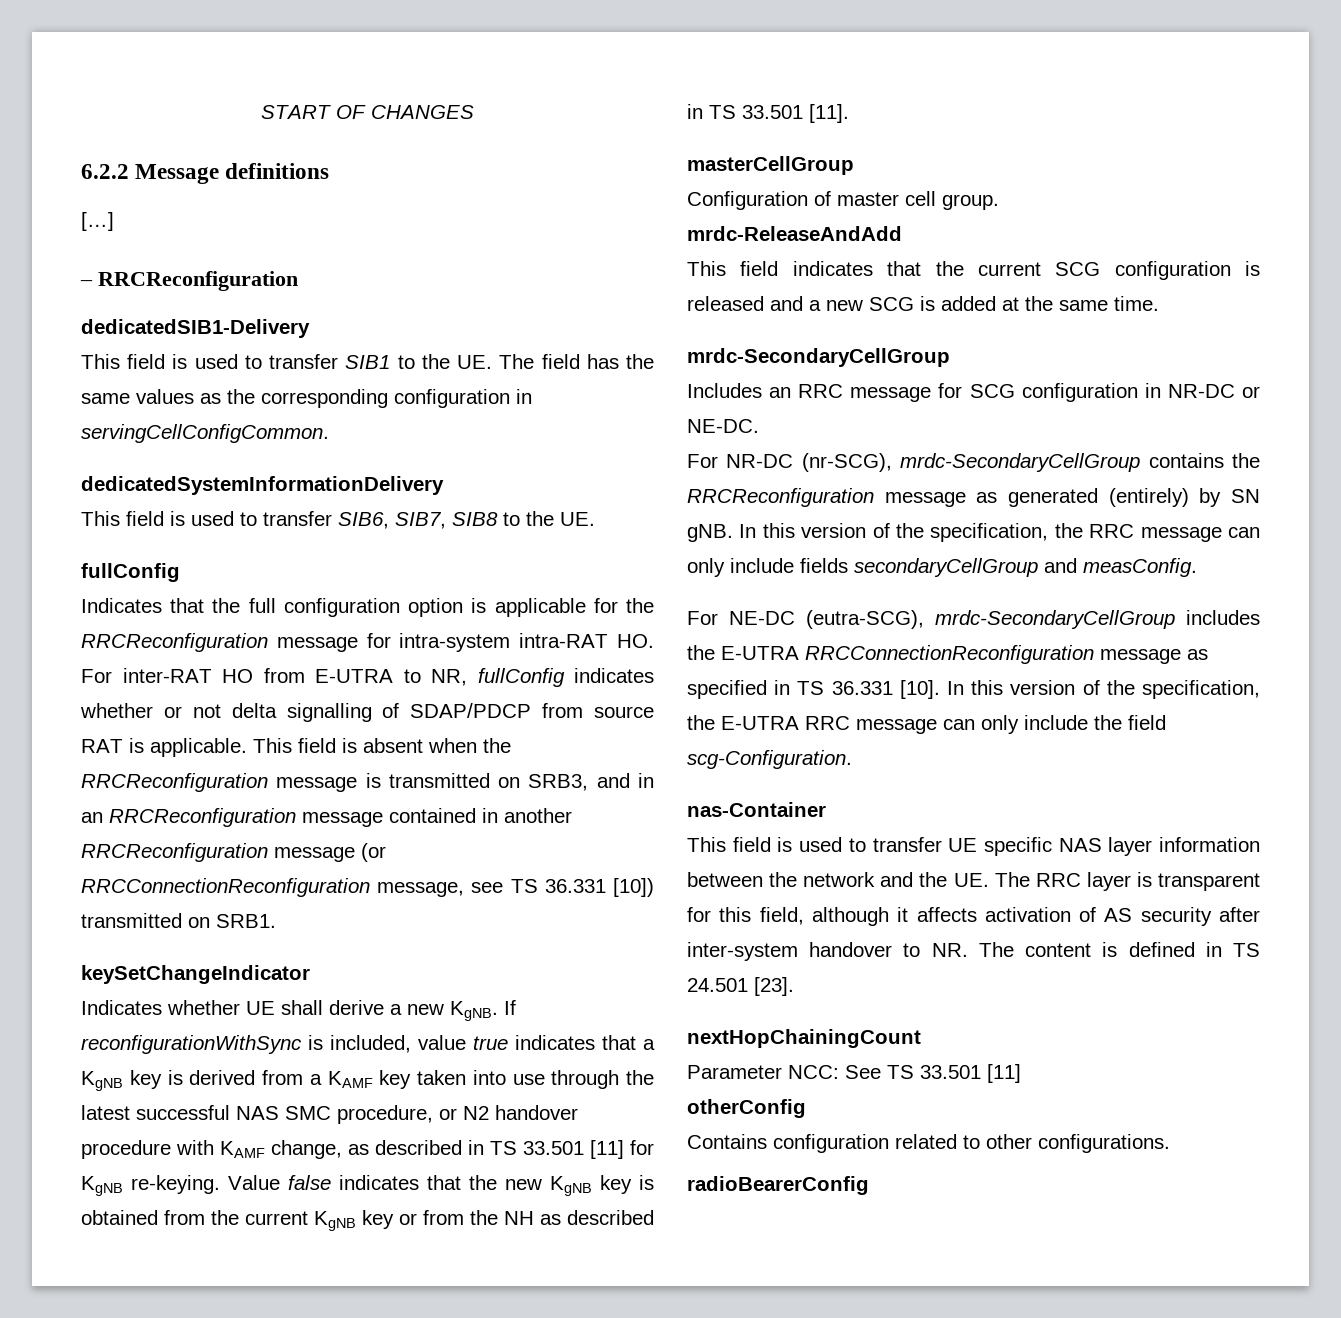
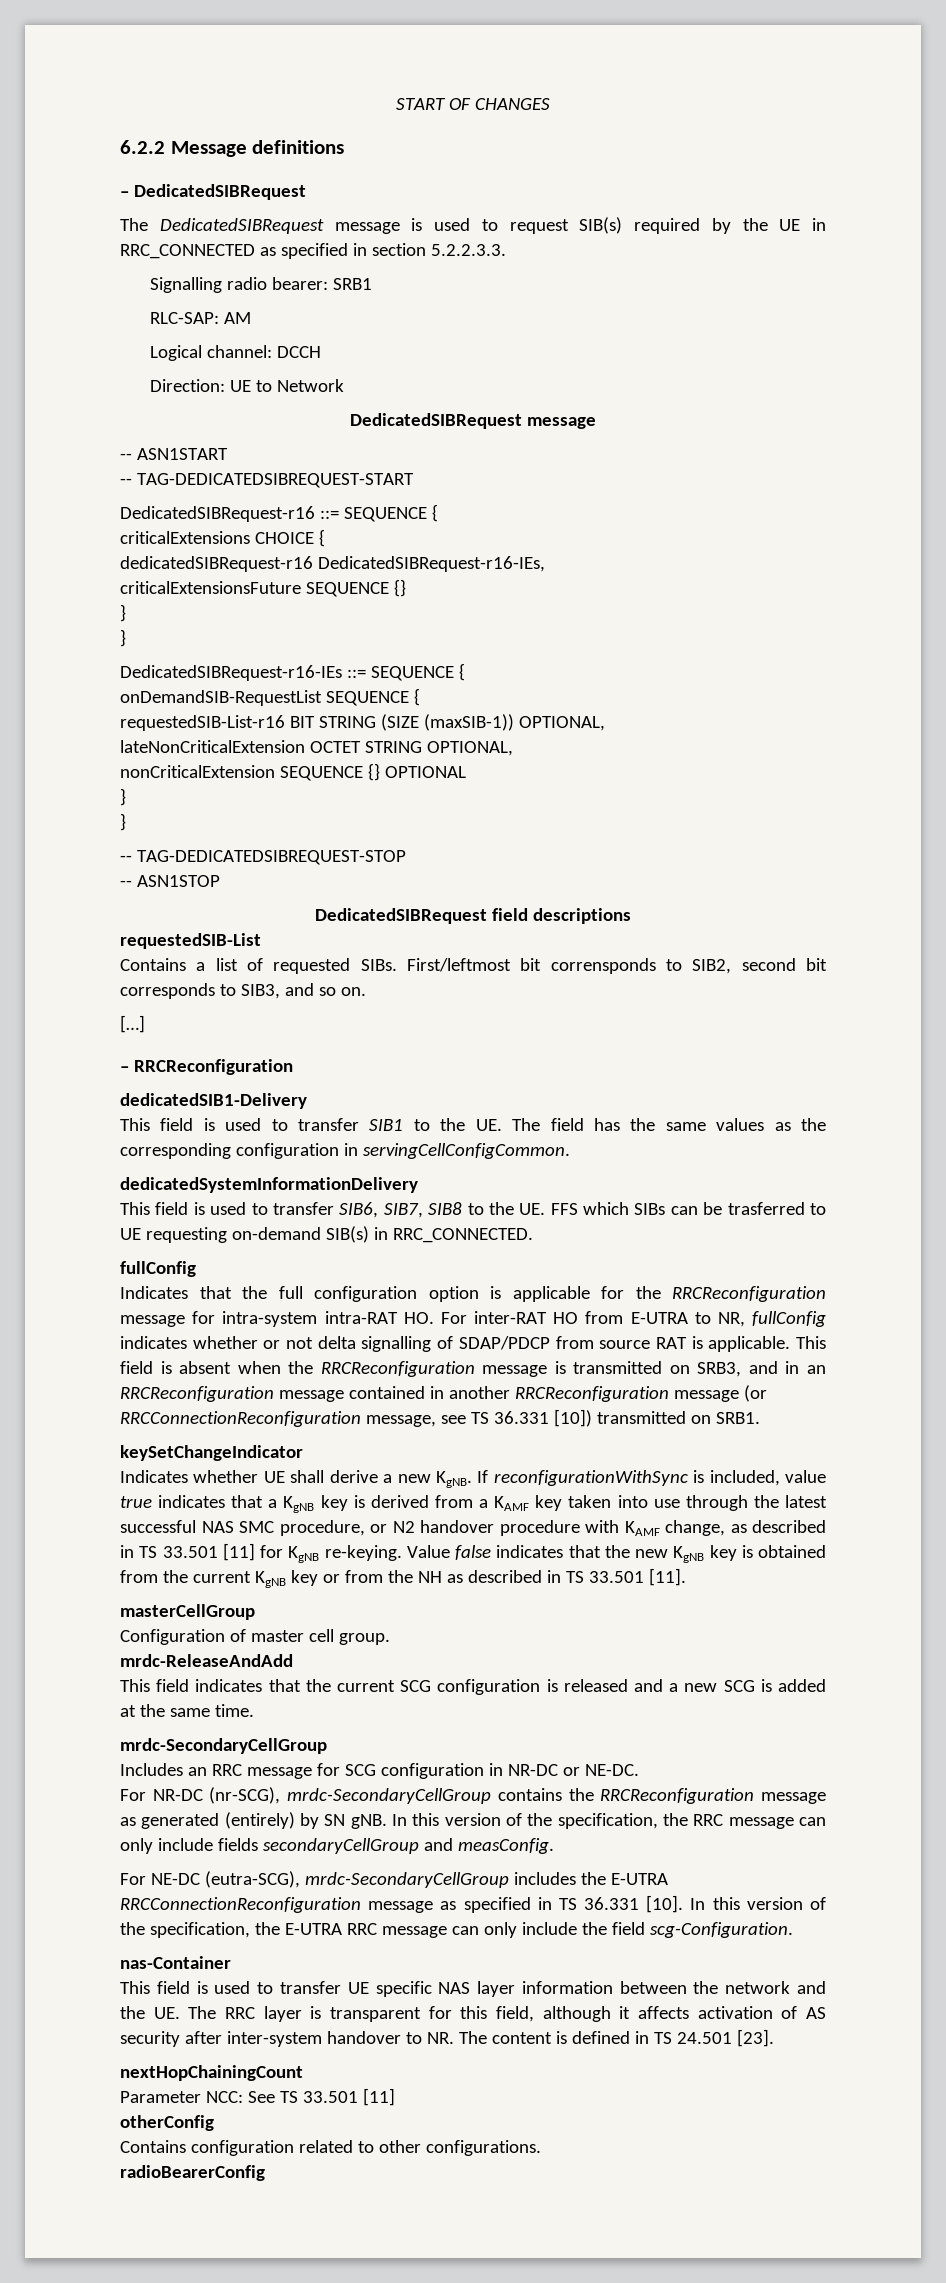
+ – DedicatedSIBRequest
+ The DedicatedSIBRequest message is used to request SIB(s) required by the UE in RRC_CONNECTED as specified in section 5.2.2.3.3.
+ Signalling radio bearer: SRB1
+ RLC-SAP: AM
+ Logical channel: DCCH
+ Direction: UE to Network
+ DedicatedSIBRequest message
+ -- ASN1START
+ -- TAG-DEDICATEDSIBREQUEST-START
+ DedicatedSIBRequest-r16 ::= SEQUENCE {
+ criticalExtensions CHOICE {
+ dedicatedSIBRequest-r16 DedicatedSIBRequest-r16-IEs,
+ criticalExtensionsFuture SEQUENCE {}
+ }
+ }
+ DedicatedSIBRequest-r16-IEs ::= SEQUENCE {
+ onDemandSIB-RequestList SEQUENCE {
+ requestedSIB-List-r16 BIT STRING (SIZE (maxSIB-1)) OPTIONAL,
+ lateNonCriticalExtension OCTET STRING OPTIONAL,
+ nonCriticalExtension SEQUENCE {} OPTIONAL
+ }
+ }
+ -- TAG-DEDICATEDSIBREQUEST-STOP
+ -- ASN1STOP
+ DedicatedSIBRequest field descriptions
+ requestedSIB-List
+ Contains a list of requested SIBs. First/leftmost bit corrensponds to SIB2, second bit corresponds to SIB3, and so on.
- This field is used to transfer SIB6, SIB7, SIB8 to the UE.
+ This field is used to transfer SIB6, SIB7, SIB8 to the UE. FFS which SIBs can be trasferred to UE requesting on-demand SIB(s) in RRC_CONNECTED.

